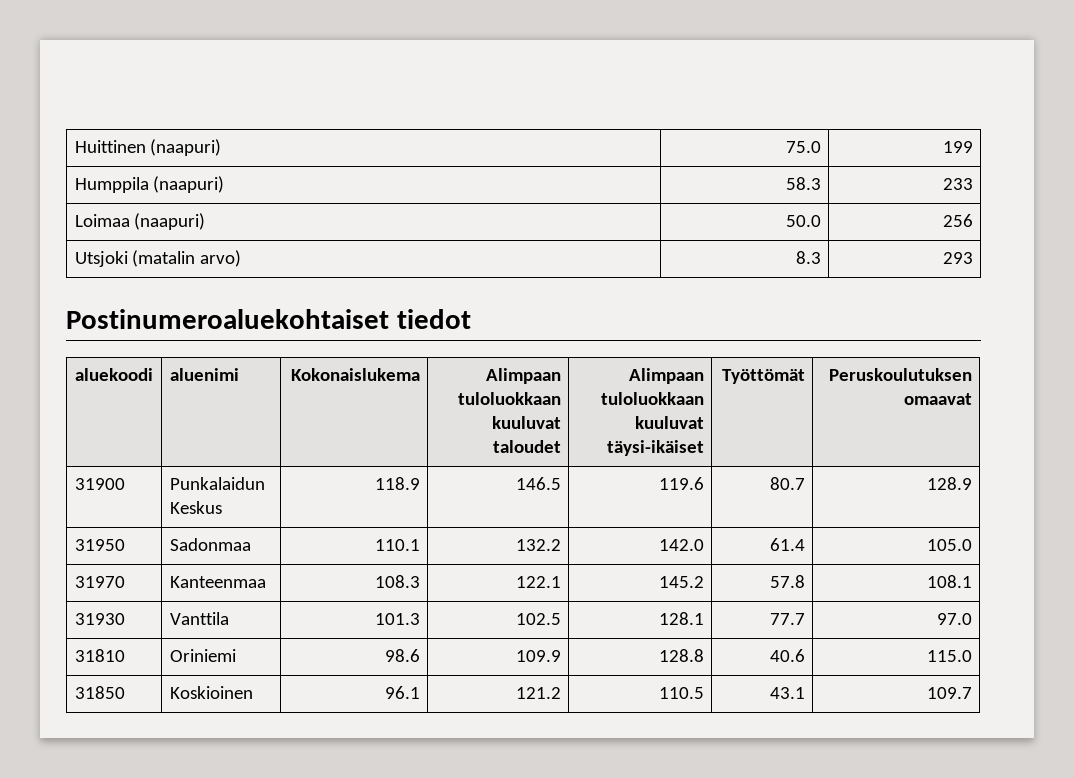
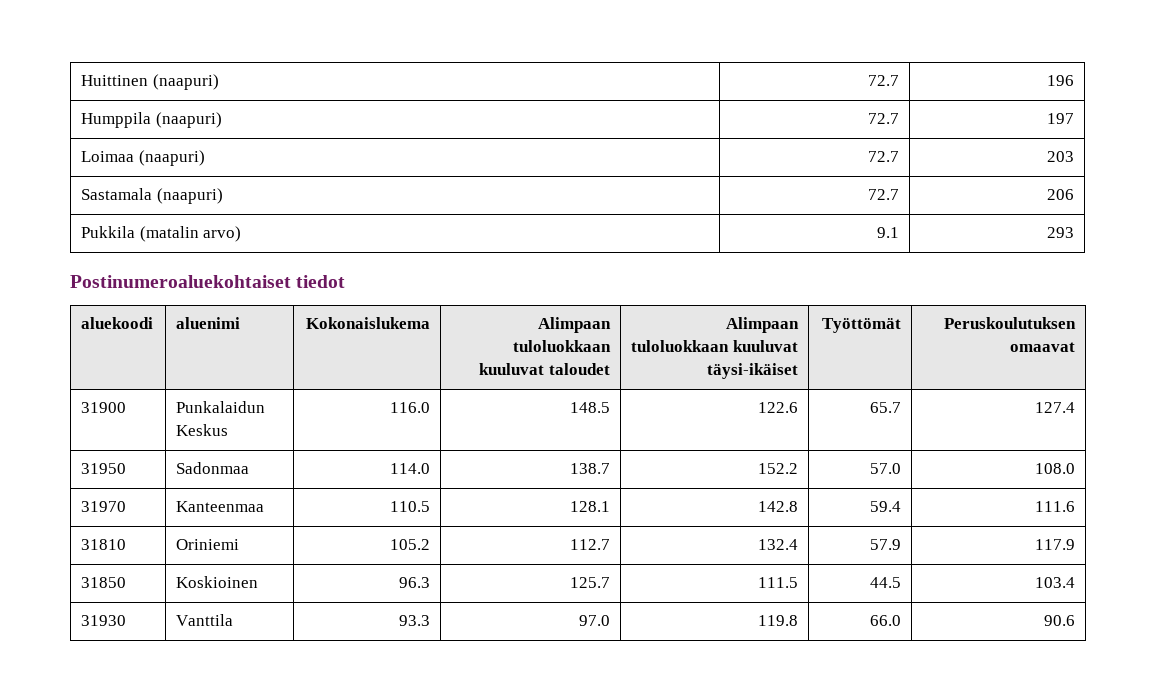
- Huittinen (naapuri) | 75.0 | 199
+ Huittinen (naapuri) | 72.7 | 196
- Humppila (naapuri) | 58.3 | 233
+ Humppila (naapuri) | 72.7 | 197
- Loimaa (naapuri) | 50.0 | 256
- Utsjoki (matalin arvo) | 8.3 | 293
+ Loimaa (naapuri) | 72.7 | 203
+ Sastamala (naapuri) | 72.7 | 206
+ Pukkila (matalin arvo) | 9.1 | 293
- 31900 | Punkalaidun Keskus | 118.9 | 146.5 | 119.6 | 80.7 | 128.9
- 31950 | Sadonmaa | 110.1 | 132.2 | 142.0 | 61.4 | 105.0
- 31970 | Kanteenmaa | 108.3 | 122.1 | 145.2 | 57.8 | 108.1
- 31930 | Vanttila | 101.3 | 102.5 | 128.1 | 77.7 | 97.0
- 31810 | Oriniemi | 98.6 | 109.9 | 128.8 | 40.6 | 115.0
- 31850 | Koskioinen | 96.1 | 121.2 | 110.5 | 43.1 | 109.7
+ 31900 | Punkalaidun Keskus | 116.0 | 148.5 | 122.6 | 65.7 | 127.4
+ 31950 | Sadonmaa | 114.0 | 138.7 | 152.2 | 57.0 | 108.0
+ 31970 | Kanteenmaa | 110.5 | 128.1 | 142.8 | 59.4 | 111.6
+ 31810 | Oriniemi | 105.2 | 112.7 | 132.4 | 57.9 | 117.9
+ 31850 | Koskioinen | 96.3 | 125.7 | 111.5 | 44.5 | 103.4
+ 31930 | Vanttila | 93.3 | 97.0 | 119.8 | 66.0 | 90.6

